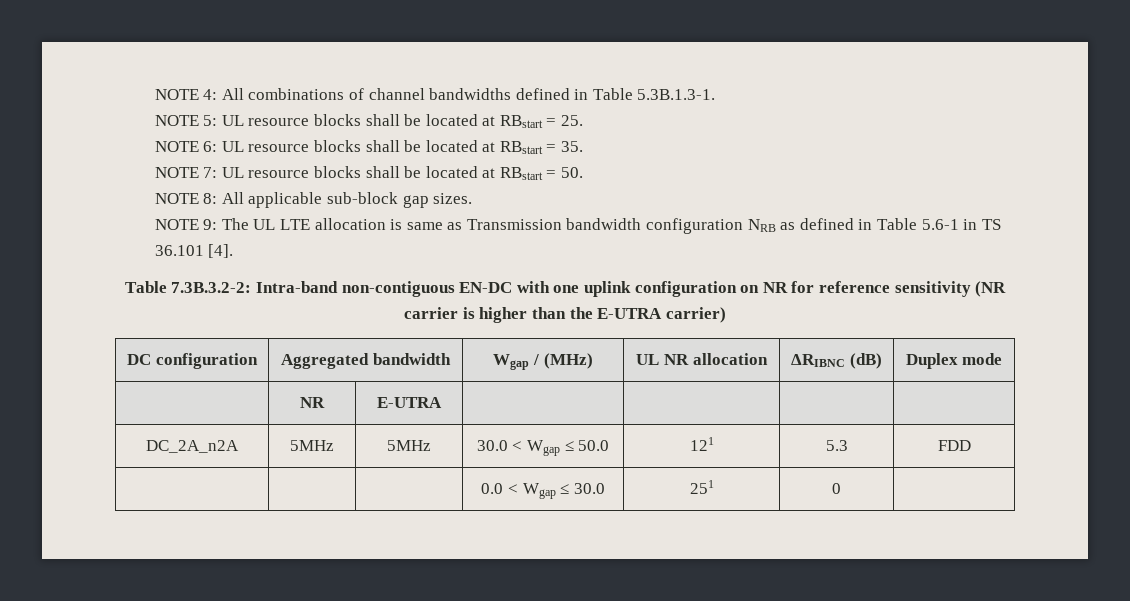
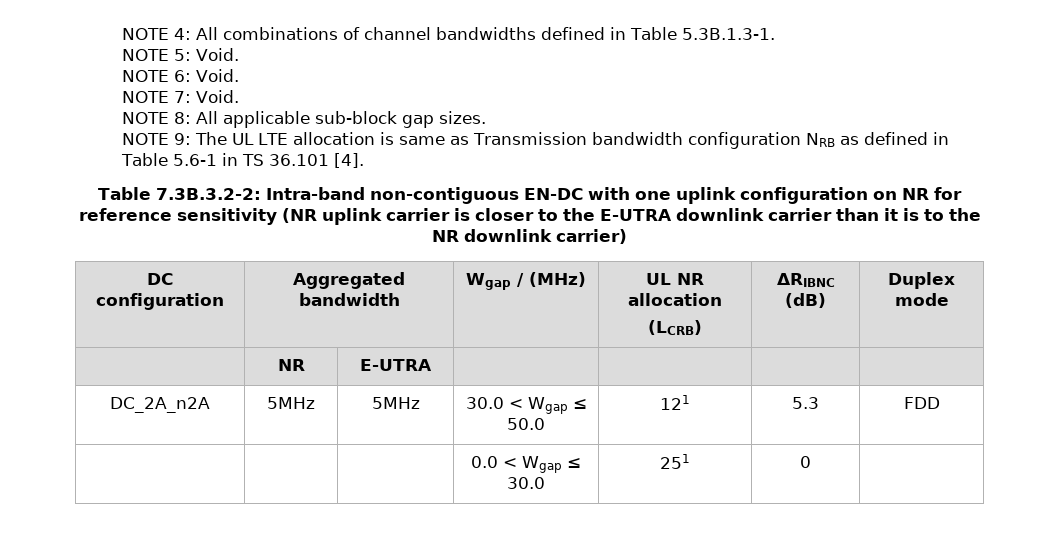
- NOTE 5: UL resource blocks shall be located at RBstart = 25.
- NOTE 6: UL resource blocks shall be located at RBstart = 35.
- NOTE 7: UL resource blocks shall be located at RBstart = 50.
+ NOTE 5: Void.
+ NOTE 6: Void.
+ NOTE 7: Void.
- Table 7.3B.3.2-2: Intra-band non-contiguous EN-DC with one uplink configuration on NR for reference sensitivity (NR carrier is higher than the E-UTRA carrier)
+ Table 7.3B.3.2-2: Intra-band non-contiguous EN-DC with one uplink configuration on NR for reference sensitivity (NR uplink carrier is closer to the E-UTRA downlink carrier than it is to the NR downlink carrier)
- DC configuration | Aggregated bandwidth | Wgap / (MHz) | UL NR allocation | ΔRIBNC (dB) | Duplex mode
+ DC configuration | Aggregated bandwidth | Wgap / (MHz) | UL NR allocation
+ (LCRB) | ΔRIBNC (dB) | Duplex mode

